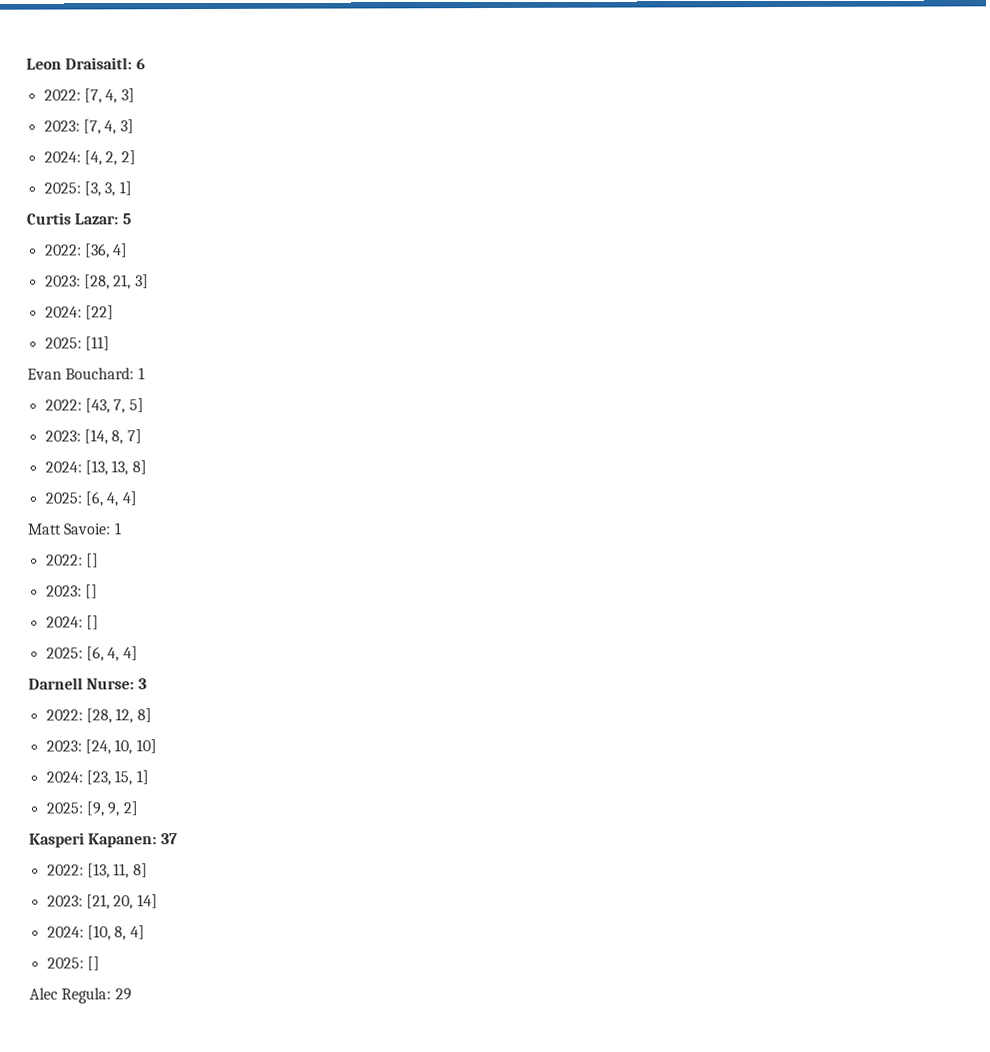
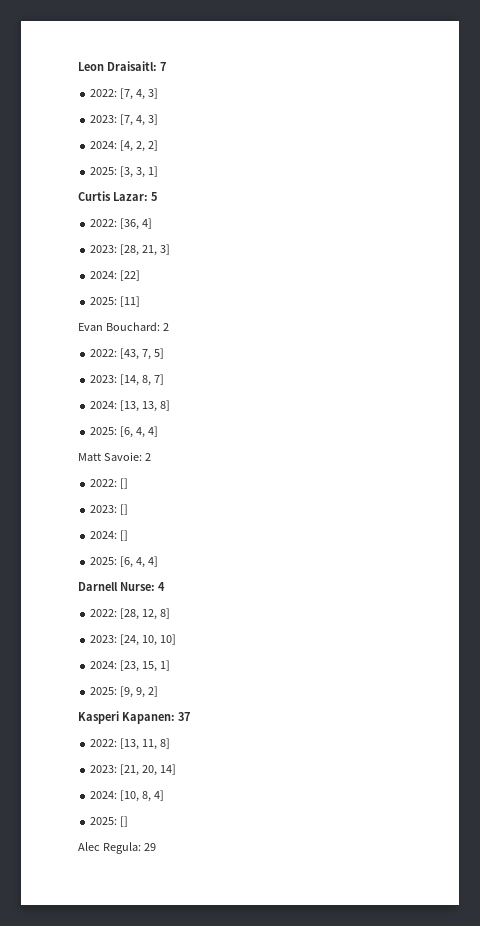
- Leon Draisaitl: 6
+ Leon Draisaitl: 7
- Evan Bouchard: 1
+ Evan Bouchard: 2
- Matt Savoie: 1
+ Matt Savoie: 2
- Darnell Nurse: 3
+ Darnell Nurse: 4

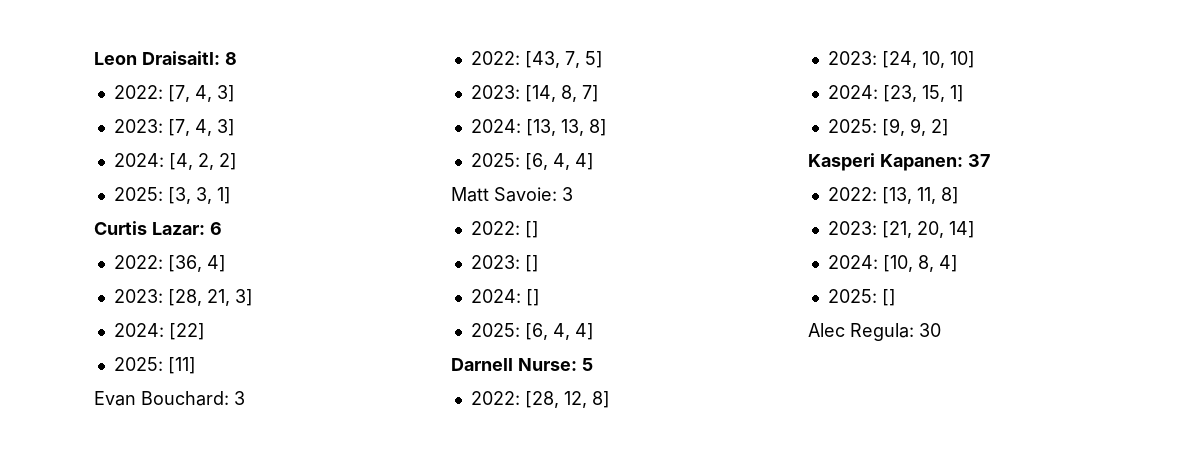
- Leon Draisaitl: 7
+ Leon Draisaitl: 8
- Curtis Lazar: 5
+ Curtis Lazar: 6
- Evan Bouchard: 2
+ Evan Bouchard: 3
- Matt Savoie: 2
+ Matt Savoie: 3
- Darnell Nurse: 4
+ Darnell Nurse: 5
- Alec Regula: 29
+ Alec Regula: 30

